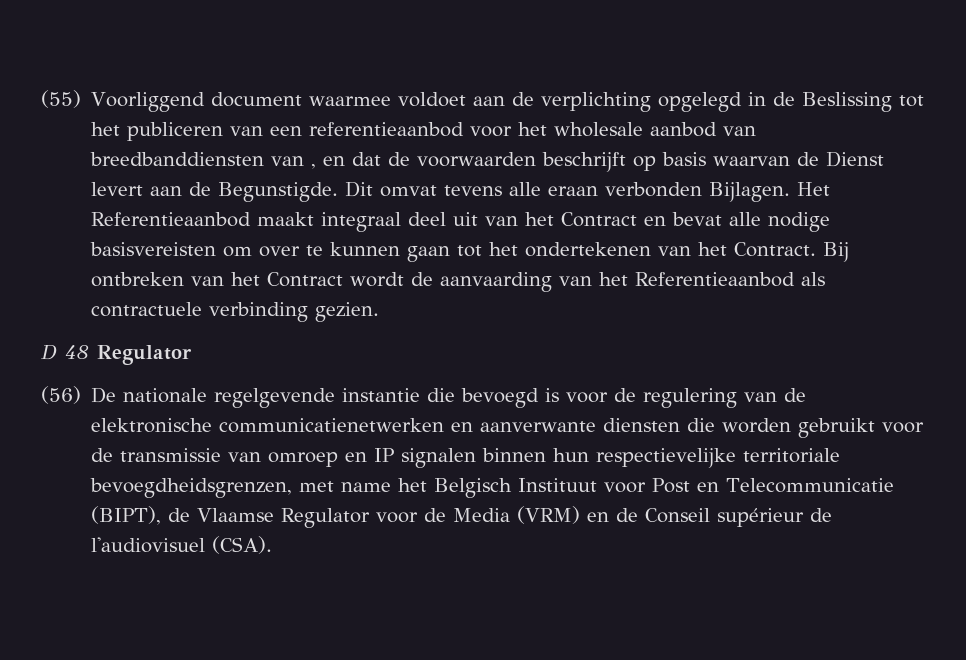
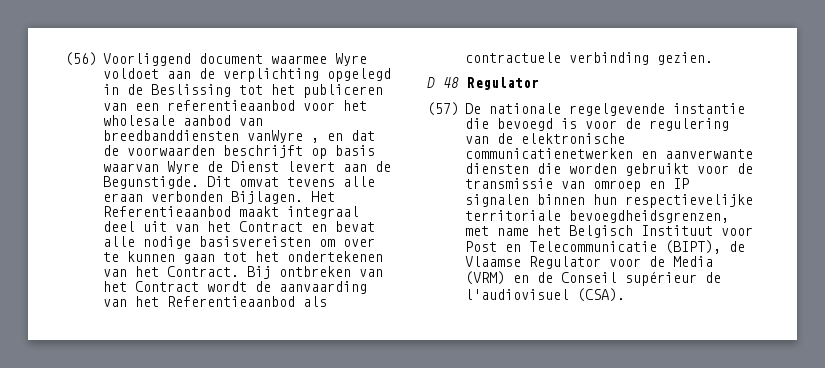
- (55) Voorliggend document waarmee voldoet aan de verplichting opgelegd in de Beslissing tot het publiceren van een referentieaanbod voor het wholesale aanbod van breedbanddiensten van , en dat de voorwaarden beschrijft op basis waarvan de Dienst levert aan de Begunstigde.
+ (56) Voorliggend document waarmee Wyre voldoet aan de verplichting opgelegd in de Beslissing tot het publiceren van een referentieaanbod voor het wholesale aanbod van breedbanddiensten vanWyre , en dat de voorwaarden beschrijft op basis waarvan Wyre de Dienst levert aan de Begunstigde.
- (56) De nationale regelgevende instantie die bevoegd is voor de regulering van de elektronische communicatienetwerken en aanverwante diensten die worden gebruikt voor de transmissie van omroep en IP signalen binnen hun respectievelijke territoriale bevoegdheidsgrenzen, met name het Belgisch Instituut voor Post en Telecommunicatie (BIPT), de Vlaamse Regulator voor de Media (VRM) en de Conseil supérieur de l'audiovisuel (CSA).
+ (57) De nationale regelgevende instantie die bevoegd is voor de regulering van de elektronische communicatienetwerken en aanverwante diensten die worden gebruikt voor de transmissie van omroep en IP signalen binnen hun respectievelijke territoriale bevoegdheidsgrenzen, met name het Belgisch Instituut voor Post en Telecommunicatie (BIPT), de Vlaamse Regulator voor de Media (VRM) en de Conseil supérieur de l'audiovisuel (CSA).

